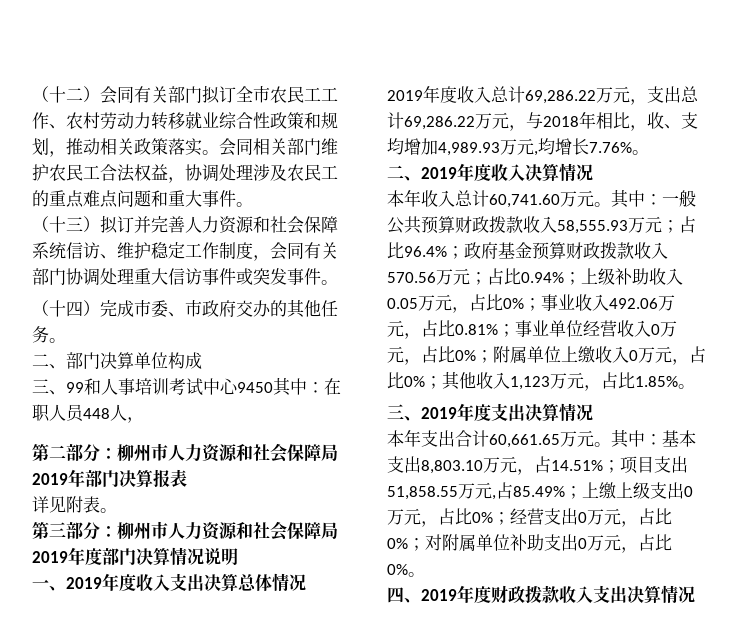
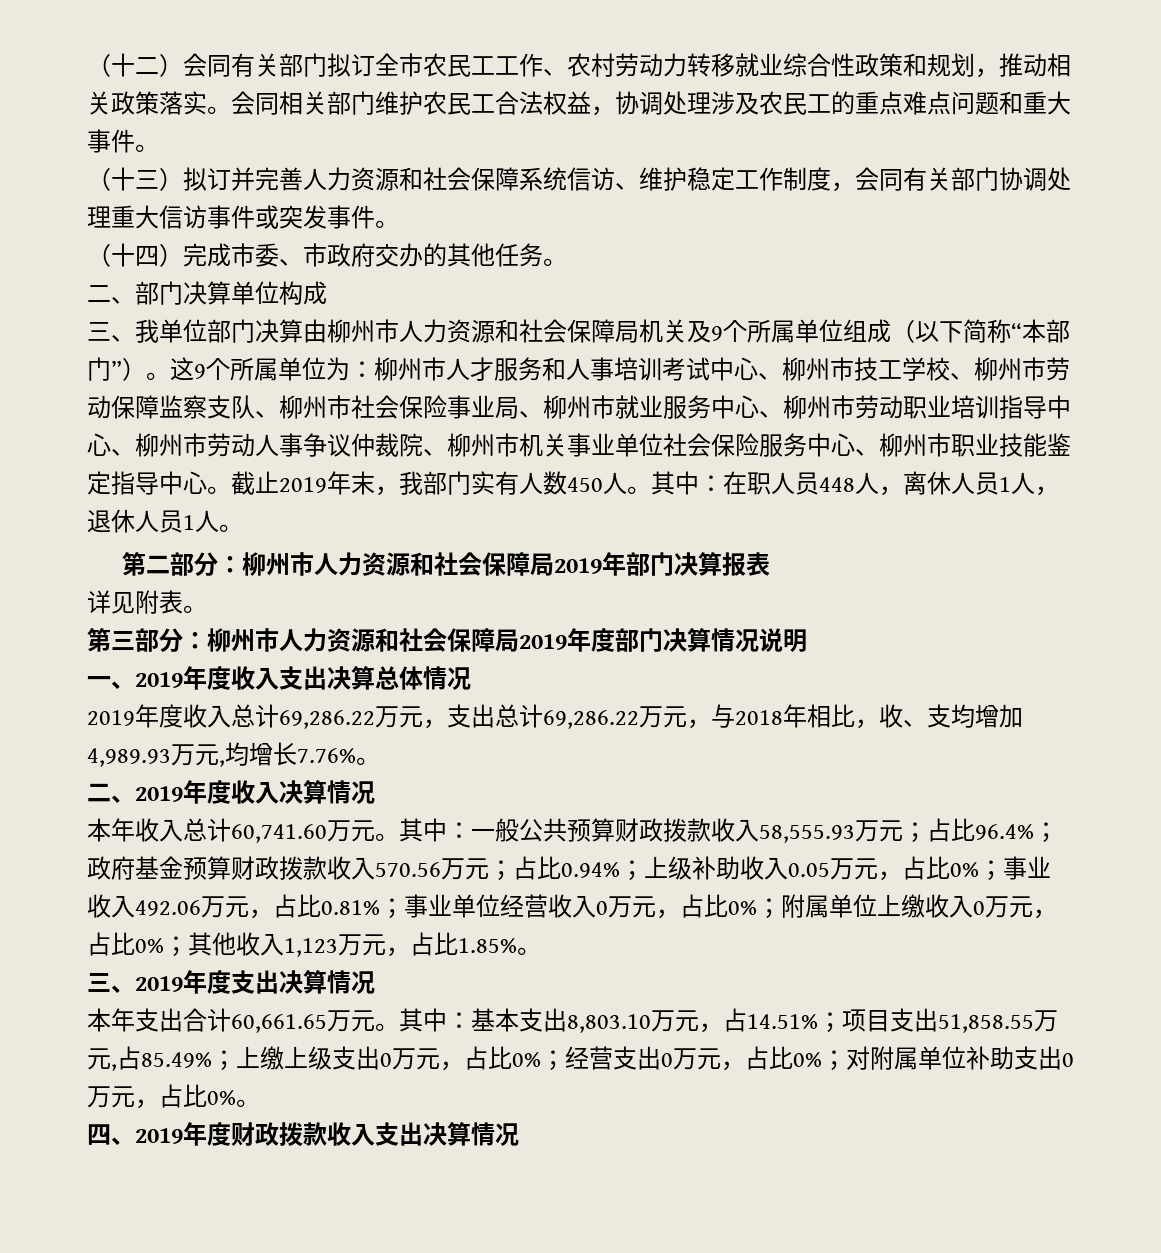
- 三、99和人事培训考试中心9450其中：在职人员448人，
+ 三、我单位部门决算由柳州市人力资源和社会保障局机关及9个所属单位组成（以下简称“本部门”）。这9个所属单位为：柳州市人才服务和人事培训考试中心、柳州市技工学校、柳州市劳动保障监察支队、柳州市社会保险事业局、柳州市就业服务中心、柳州市劳动职业培训指导中心、柳州市劳动人事争议仲裁院、柳州市机关事业单位社会保险服务中心、柳州市职业技能鉴定指导中心。截止2019年末，我部门实有人数450人。其中：在职人员448人，离休人员1人，退休人员1人。

